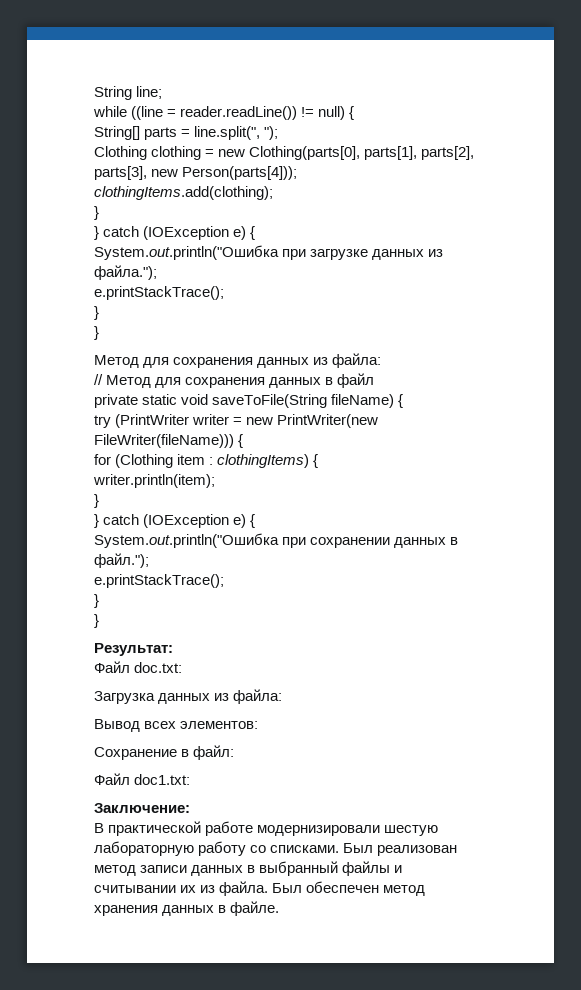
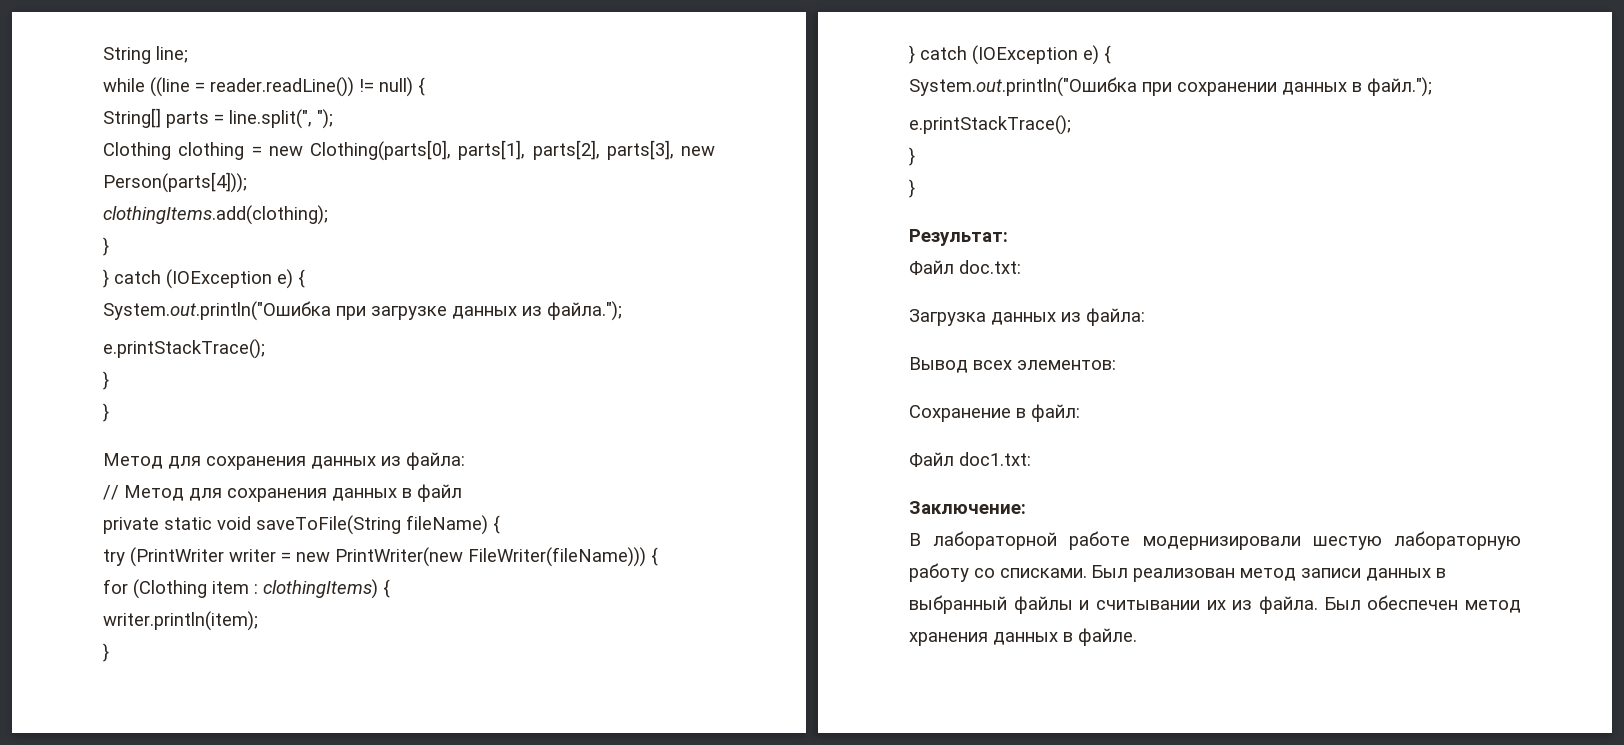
- В практической работе модернизировали шестую лабораторную работу со списками.
+ В лабораторной работе модернизировали шестую лабораторную работу со списками.

